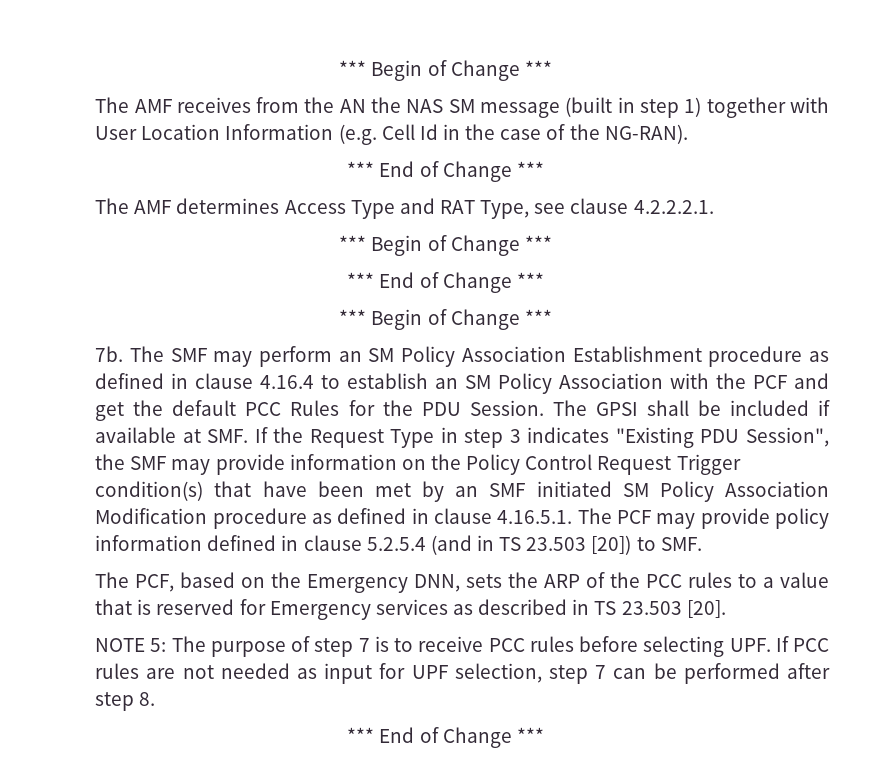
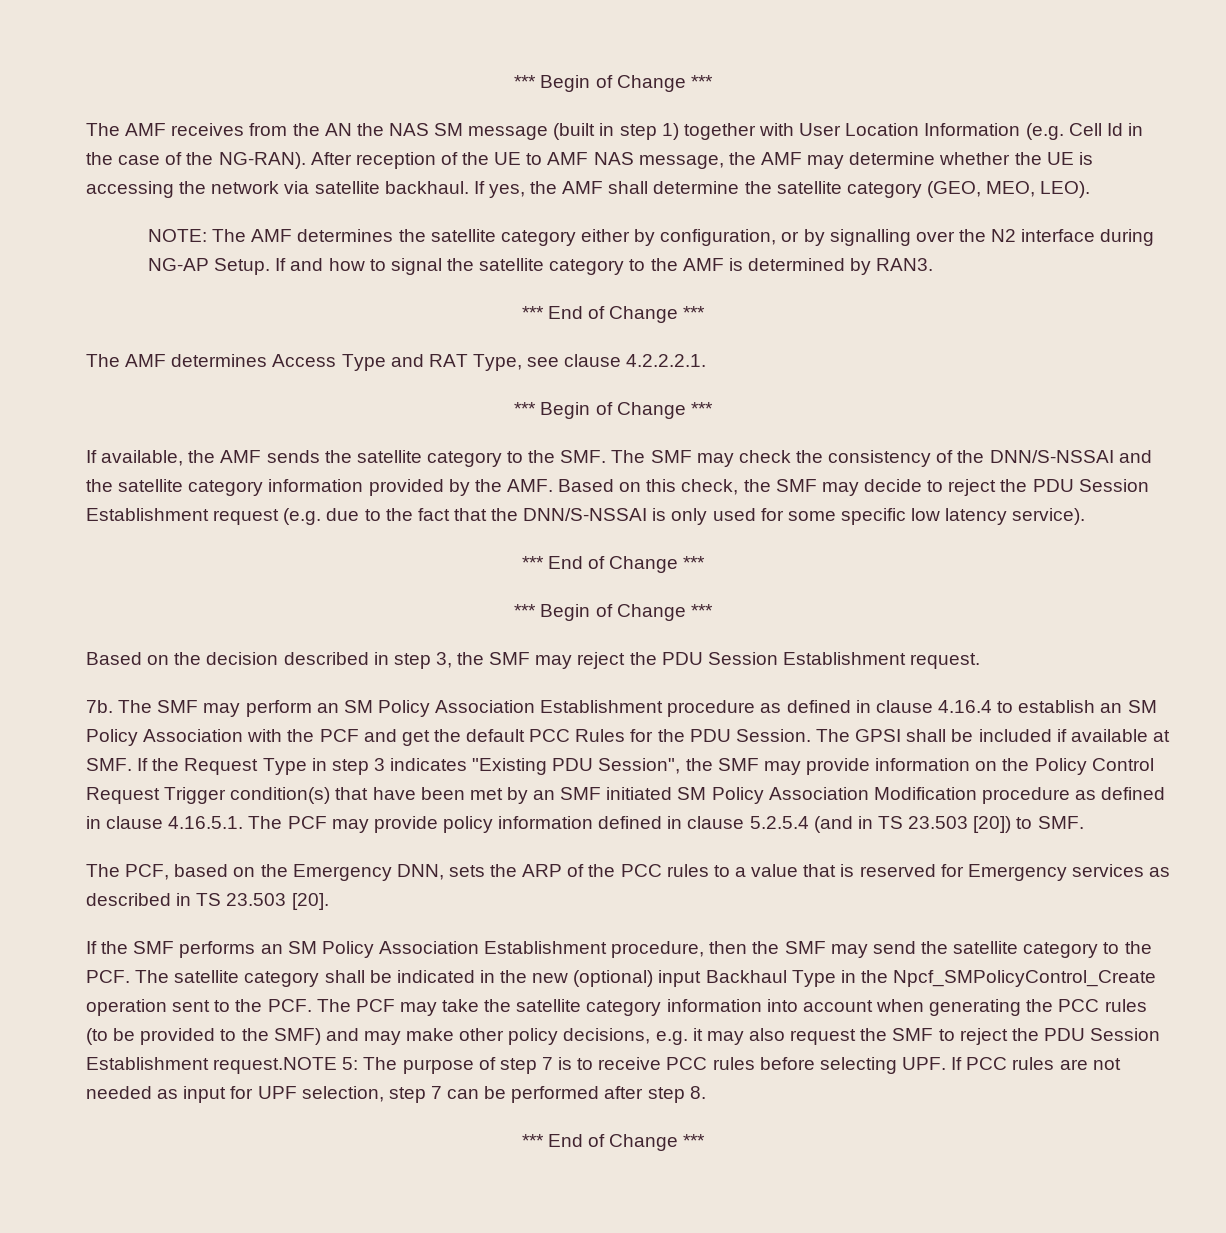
+ After reception of the UE to AMF NAS message, the AMF may determine whether the UE is accessing the network via satellite backhaul. If yes, the AMF shall determine the satellite category (GEO, MEO, LEO).
+ NOTE: The AMF determines the satellite category either by configuration, or by signalling over the N2 interface during NG-AP Setup. If and how to signal the satellite category to the AMF is determined by RAN3.
+ If available, the AMF sends the satellite category to the SMF. The SMF may check the consistency of the DNN/S-NSSAI and the satellite category information provided by the AMF. Based on this check, the SMF may decide to reject the PDU Session Establishment request (e.g. due to the fact that the DNN/S-NSSAI is only used for some specific low latency service).
+ Based on the decision described in step 3, the SMF may reject the PDU Session Establishment request.
- NOTE 5: The purpose of step 7 is to receive PCC rules before selecting UPF. If PCC rules are not needed as input for UPF selection, step 7 can be performed after step 8.
+ If the SMF performs an SM Policy Association Establishment procedure, then the SMF may send the satellite category to the PCF. The satellite category shall be indicated in the new (optional) input Backhaul Type in the Npcf_SMPolicyControl_Create operation sent to the PCF. The PCF may take the satellite category information into account when generating the PCC rules (to be provided to the SMF) and may make other policy decisions, e.g. it may also request the SMF to reject the PDU Session Establishment request.NOTE 5: The purpose of step 7 is to receive PCC rules before selecting UPF. If PCC rules are not needed as input for UPF selection, step 7 can be performed after step 8.

